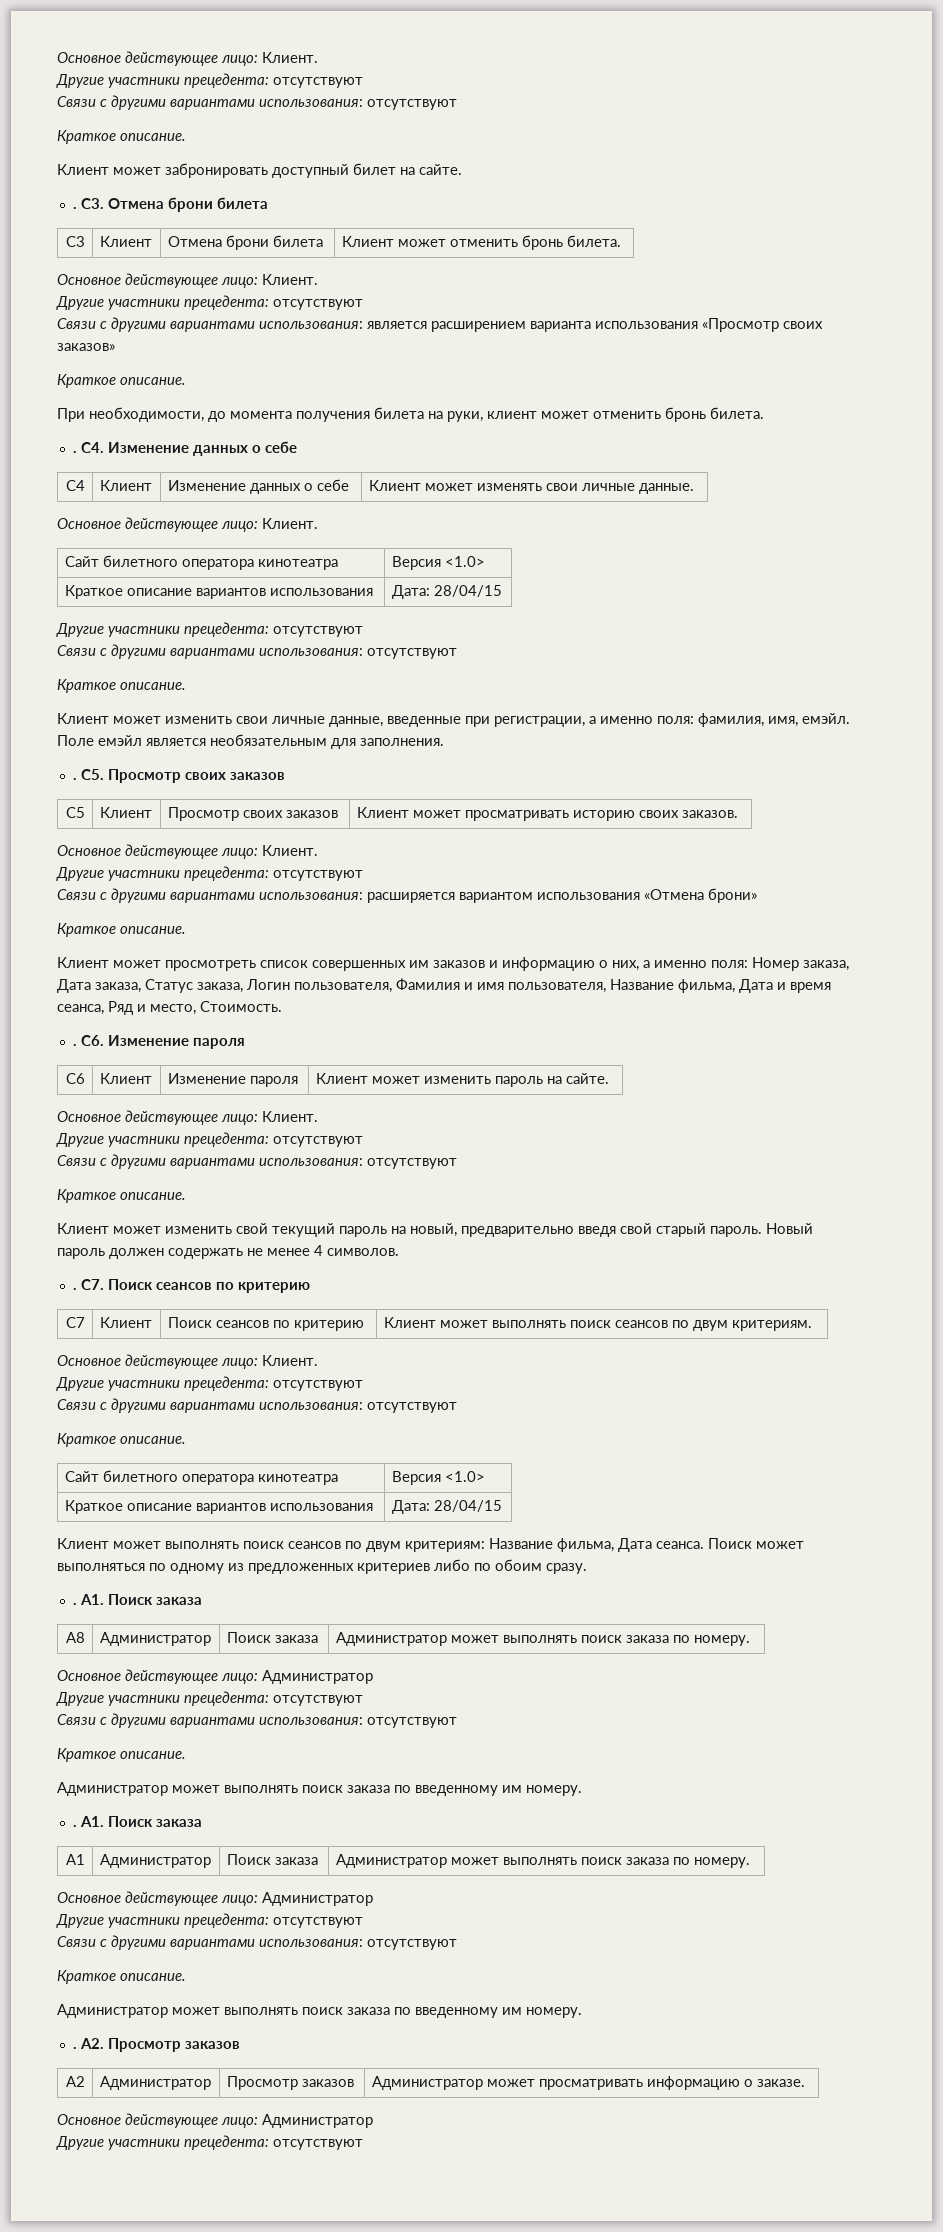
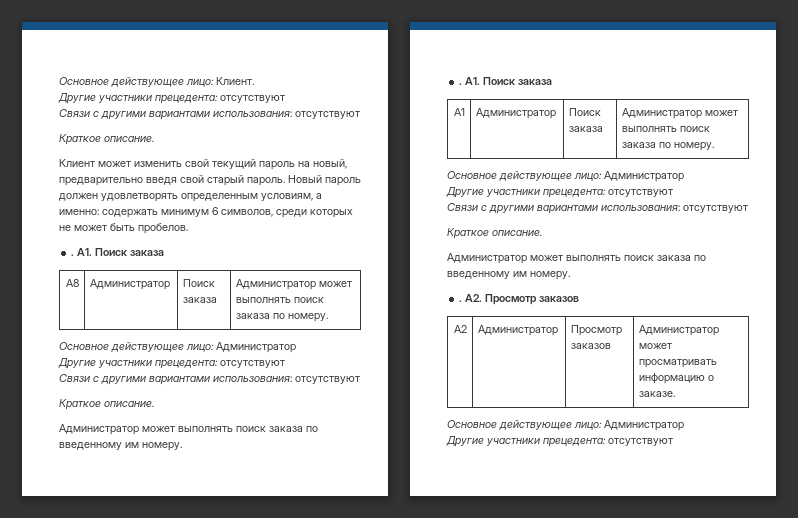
- Клиент может забронировать доступный билет на сайте.
- . C3. Отмена брони билета
- C3 | Клиент | Отмена брони билета | Клиент может отменить бронь билета.
- Основное действующее лицо: Клиент.
- Другие участники прецедента: отсутствуют
- Связи с другими вариантами использования: является расширением варианта использования «Просмотр своих заказов»
- Краткое описание.
- При необходимости, до момента получения билета на руки, клиент может отменить бронь билета.
- . C4. Изменение данных о себе
- C4 | Клиент | Изменение данных о себе | Клиент может изменять свои личные данные.
- Основное действующее лицо: Клиент.
- Сайт билетного оператора кинотеатра | Версия <1.0>
- Краткое описание вариантов использования | Дата: 28/04/15
- Другие участники прецедента: отсутствуют
- Связи с другими вариантами использования: отсутствуют
- Краткое описание.
- Клиент может изменить свои личные данные, введенные при регистрации, а именно поля: фамилия, имя, емэйл. Поле емэйл является необязательным для заполнения.
- . C5. Просмотр своих заказов
- C5 | Клиент | Просмотр своих заказов | Клиент может просматривать историю своих заказов.
- Основное действующее лицо: Клиент.
- Другие участники прецедента: отсутствуют
- Связи с другими вариантами использования: расширяется вариантом использования «Отмена брони»
- Краткое описание.
- Клиент может просмотреть список совершенных им заказов и информацию о них, а именно поля: Номер заказа, Дата заказа, Статус заказа, Логин пользователя, Фамилия и имя пользователя, Название фильма, Дата и время сеанса, Ряд и место, Стоимость.
- . C6. Изменение пароля
- C6 | Клиент | Изменение пароля | Клиент может изменить пароль на сайте.
- Основное действующее лицо: Клиент.
- Другие участники прецедента: отсутствуют
- Связи с другими вариантами использования: отсутствуют
- Краткое описание.
- Новый пароль должен содержать не менее 4 символов.
- . C7. Поиск сеансов по критерию
- C7 | Клиент | Поиск сеансов по критерию | Клиент может выполнять поиск сеансов по двум критериям.
- Основное действующее лицо: Клиент.
- Другие участники прецедента: отсутствуют
- Связи с другими вариантами использования: отсутствуют
- Краткое описание.
- Сайт билетного оператора кинотеатра | Версия <1.0>
- Краткое описание вариантов использования | Дата: 28/04/15
- Клиент может выполнять поиск сеансов по двум критериям: Название фильма, Дата сеанса. Поиск может выполняться по одному из предложенных критериев либо по обоим сразу.
+ Новый пароль должен удовлетворять определенным условиям, а именно: содержать минимум 6 символов, среди которых не может быть пробелов.

